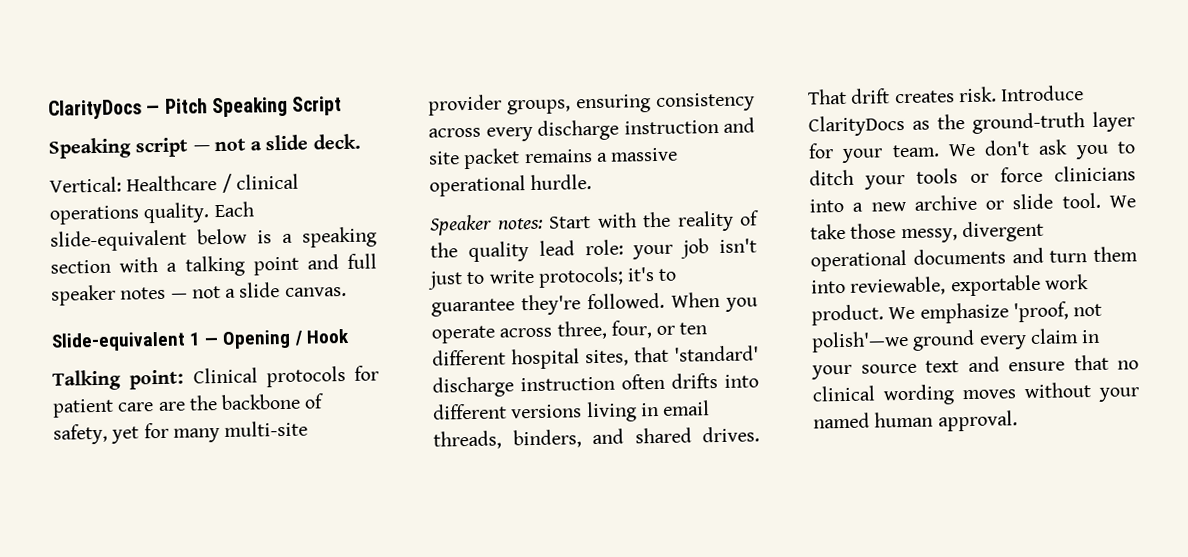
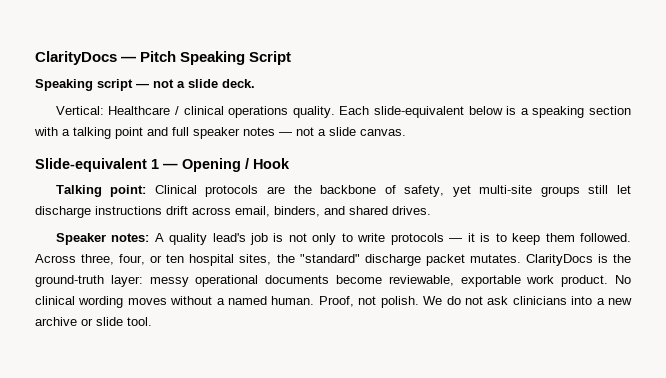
- Talking point: Clinical protocols for patient care are the backbone of safety, yet for many multi-site provider groups, ensuring consistency across every discharge instruction and site packet remains a massive operational hurdle.
- Speaker notes: Start with the reality of the quality lead role: your job isn't just to write protocols; it's to guarantee they're followed. When you operate across three, four, or ten different hospital sites, that 'standard' discharge instruction often drifts into different versions living in email threads, binders, and shared drives. That drift creates risk. Introduce ClarityDocs as the ground-truth layer for your team. We don't ask you to ditch your tools or force clinicians into a new archive or slide tool. We take those messy, divergent operational documents and turn them into reviewable, exportable work product. We emphasize 'proof, not polish'—we ground every claim in your source text and ensure that no clinical wording moves without your named human approval.
+ Talking point: Clinical protocols are the backbone of safety, yet multi-site groups still let discharge instructions drift across email, binders, and shared drives.
+ Speaker notes: A quality lead's job is not only to write protocols — it is to keep them followed. Across three, four, or ten hospital sites, the "standard" discharge packet mutates. ClarityDocs is the ground-truth layer: messy operational documents become reviewable, exportable work product. No clinical wording moves without a named human. Proof, not polish. We do not ask clinicians into a new archive or slide tool.

